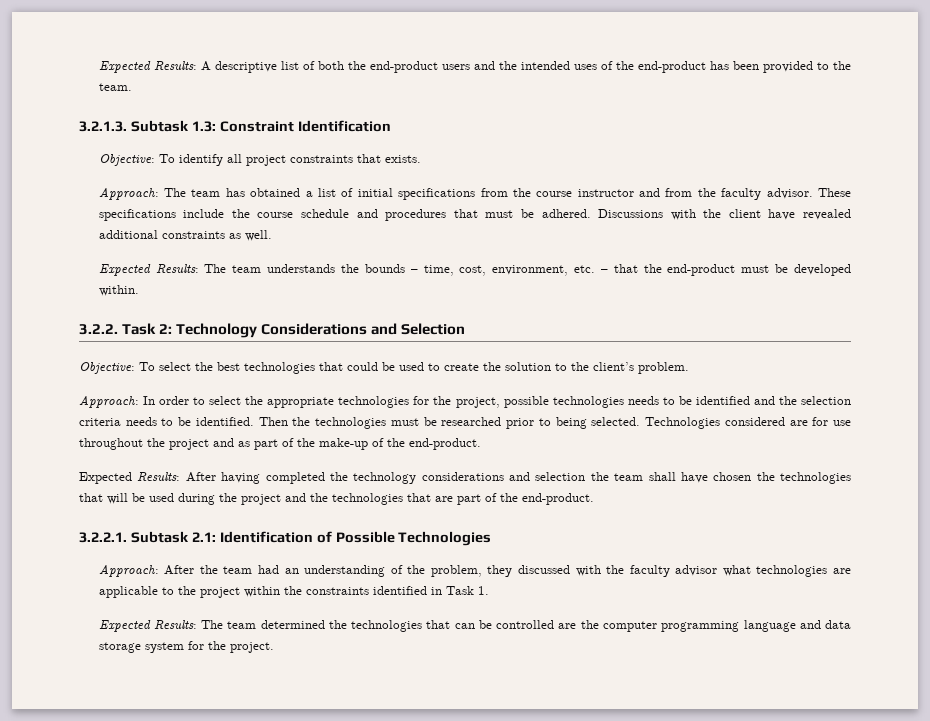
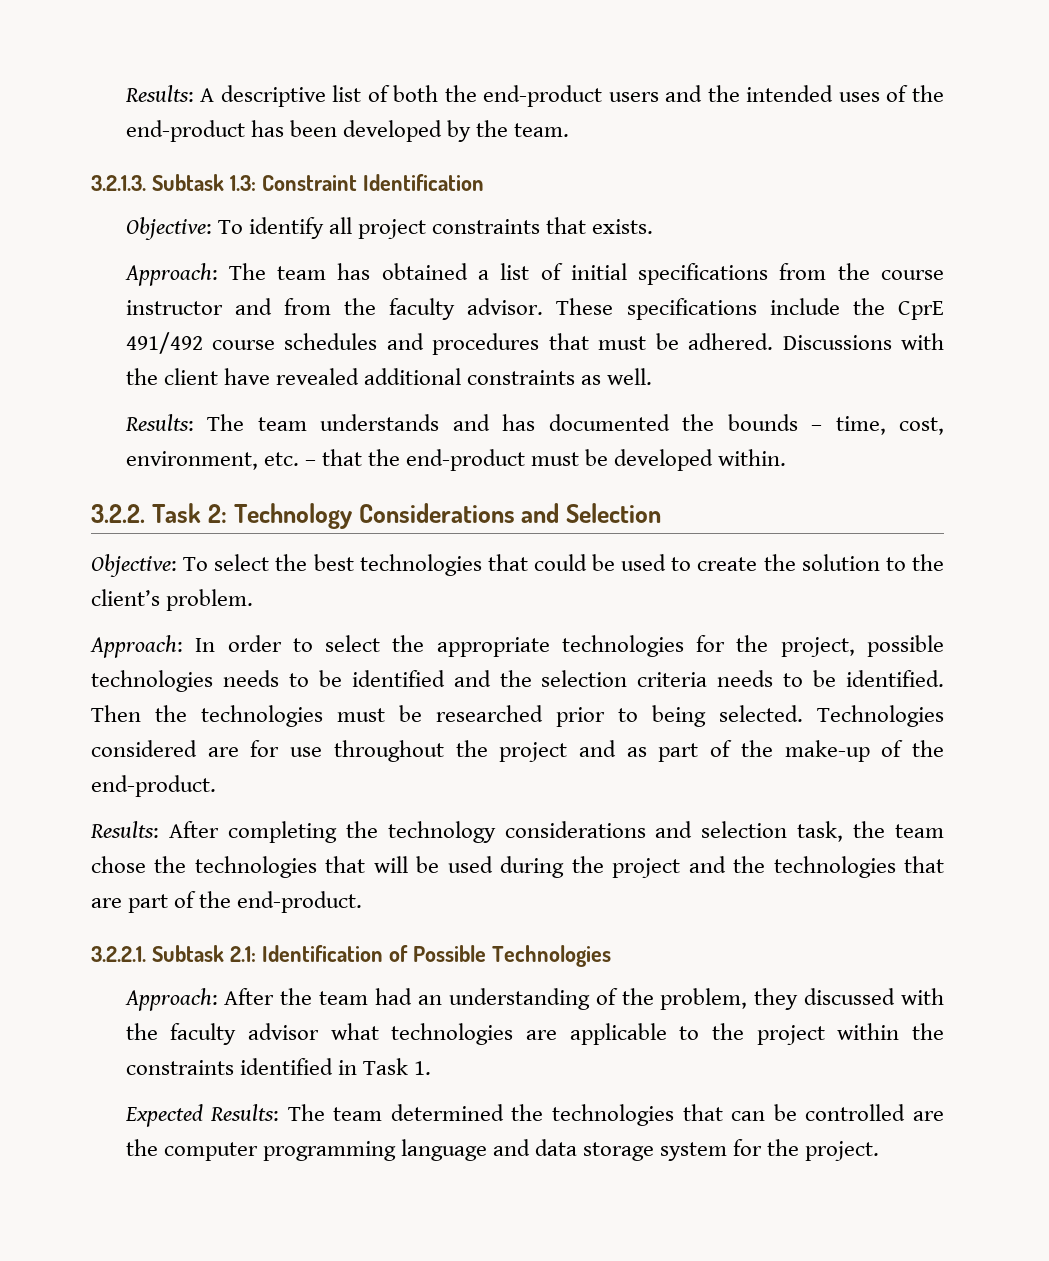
- Expected Results: A descriptive list of both the end-product users and the intended uses of the end-product has been provided to the team.
+ Results: A descriptive list of both the end-product users and the intended uses of the end-product has been developed by the team.
- These specifications include the course schedule and procedures that must be adhered.
+ These specifications include the CprE 491/492 course schedules and procedures that must be adhered.
- Expected Results: The team understands the bounds – time, cost, environment, etc. – that the end-product must be developed within.
+ Results: The team understands and has documented the bounds – time, cost, environment, etc. – that the end-product must be developed within.
- Expected Results: After having completed the technology considerations and selection the team shall have chosen the technologies that will be used during the project and the technologies that are part of the end-product.
+ Results: After completing the technology considerations and selection task, the team chose the technologies that will be used during the project and the technologies that are part of the end-product.

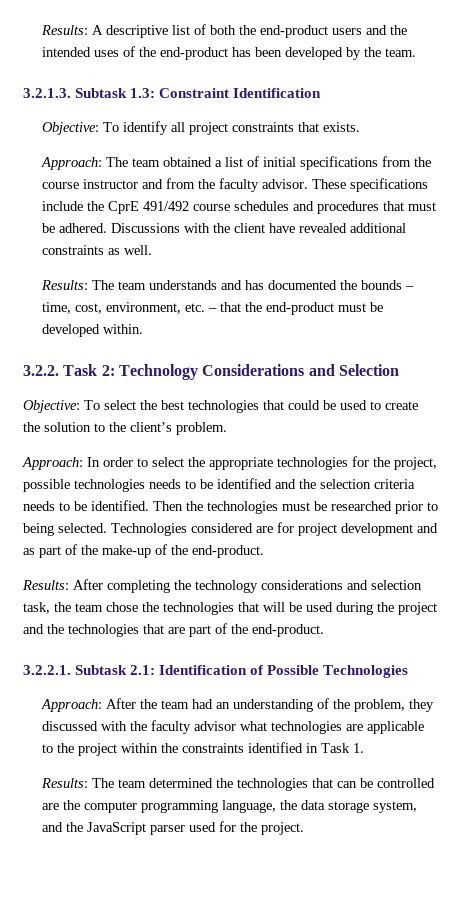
- Approach: The team has obtained a list of initial specifications from the course instructor and from the faculty advisor.
+ Approach: The team obtained a list of initial specifications from the course instructor and from the faculty advisor.
- Technologies considered are for use throughout the project and as part of the make-up of the end-product.
+ Technologies considered are for project development and as part of the make-up of the end-product.
- Expected Results: The team determined the technologies that can be controlled are the computer programming language and data storage system for the project.
+ Results: The team determined the technologies that can be controlled are the computer programming language, the data storage system, and the JavaScript parser used for the project.

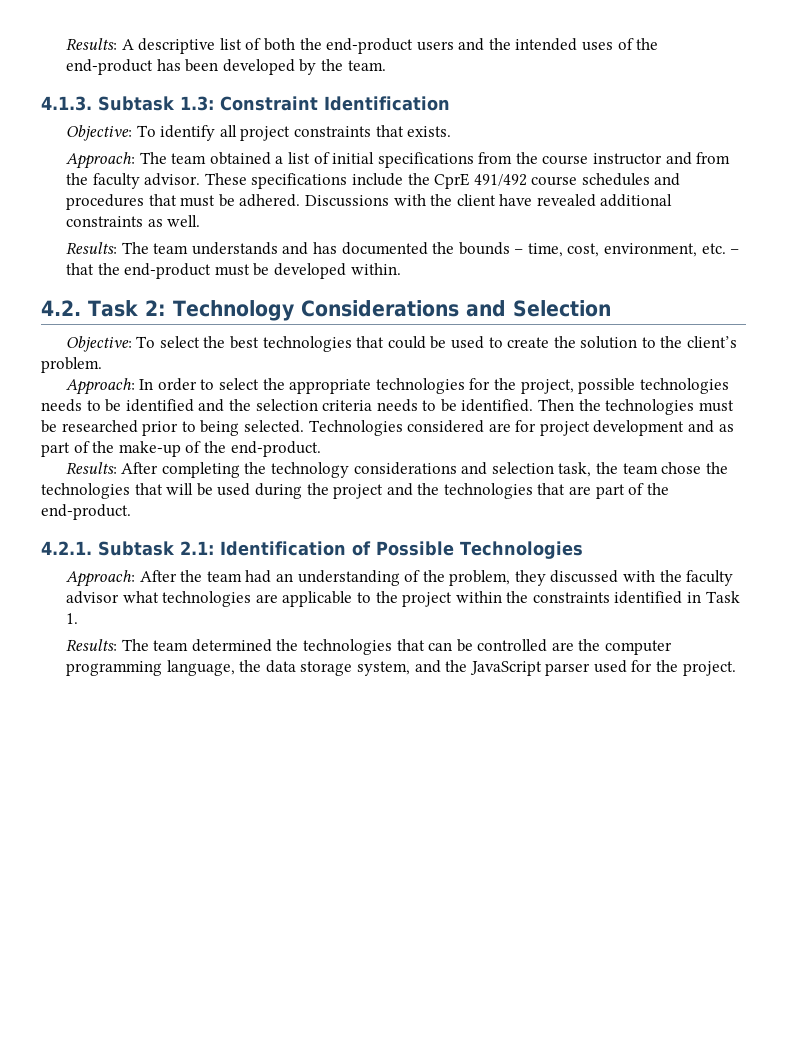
- 3.2.1.3. Subtask 1.3: Constraint Identification
+ 4.1.3. Subtask 1.3: Constraint Identification
- 3.2.2. Task 2: Technology Considerations and Selection
+ 4.2. Task 2: Technology Considerations and Selection
- 3.2.2.1. Subtask 2.1: Identification of Possible Technologies
+ 4.2.1. Subtask 2.1: Identification of Possible Technologies

